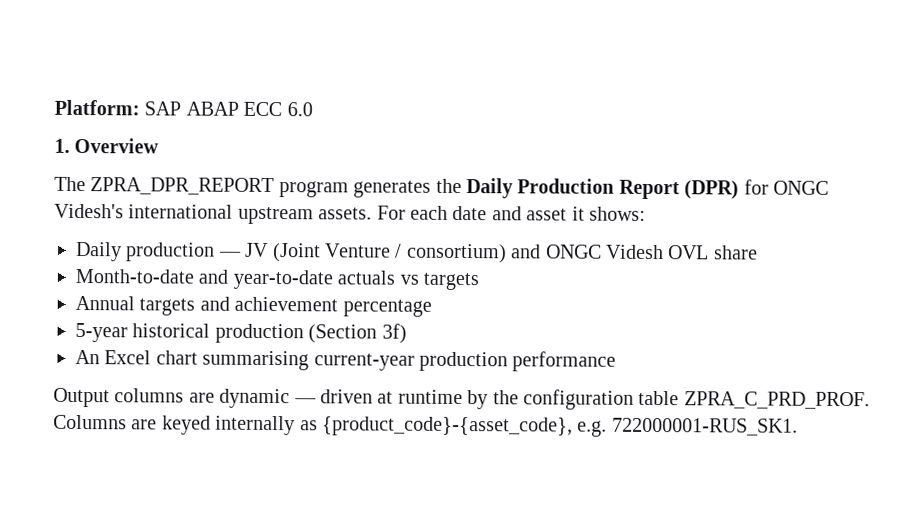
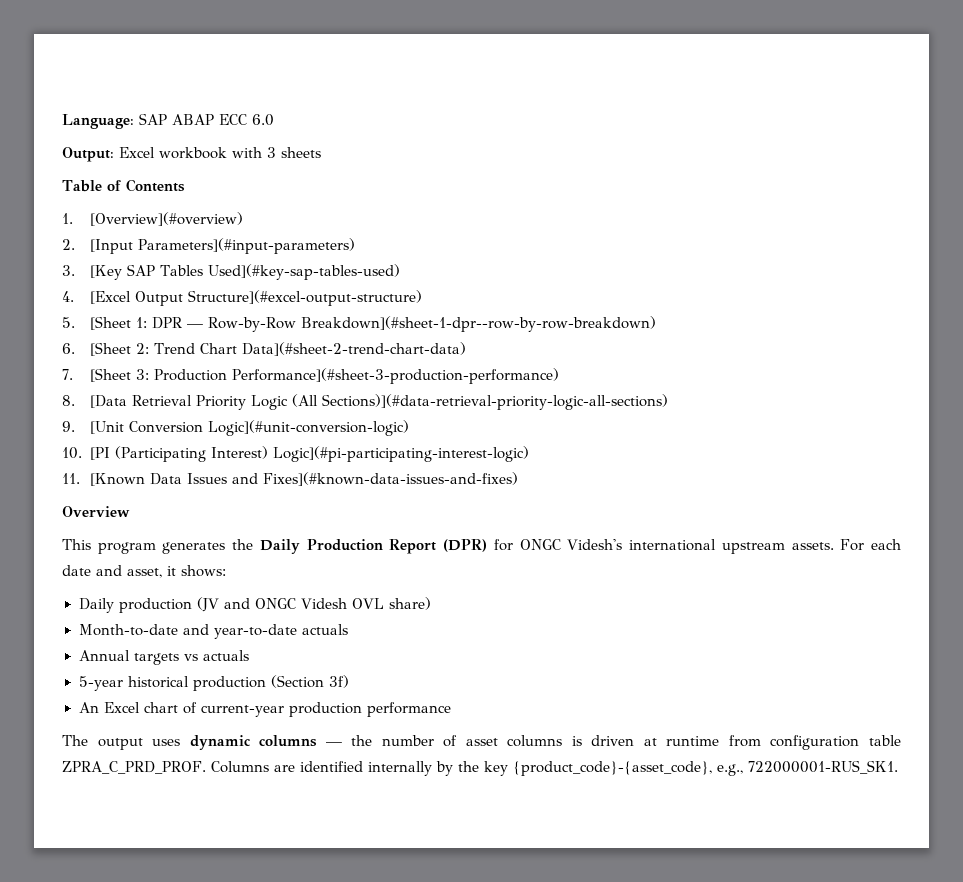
- Platform: SAP ABAP ECC 6.0
+ Language: SAP ABAP ECC 6.0
- 1. Overview
+ Output: Excel workbook with 3 sheets
+ Table of Contents
+ 1. [Overview](#overview)
+ 2. [Input Parameters](#input-parameters)
+ 3. [Key SAP Tables Used](#key-sap-tables-used)
+ 4. [Excel Output Structure](#excel-output-structure)
+ 5. [Sheet 1: DPR — Row-by-Row Breakdown](#sheet-1-dpr--row-by-row-breakdown)
+ 6. [Sheet 2: Trend Chart Data](#sheet-2-trend-chart-data)
+ 7. [Sheet 3: Production Performance](#sheet-3-production-performance)
+ 8. [Data Retrieval Priority Logic (All Sections)](#data-retrieval-priority-logic-all-sections)
+ 9. [Unit Conversion Logic](#unit-conversion-logic)
+ 10. [PI (Participating Interest) Logic](#pi-participating-interest-logic)
+ 11. [Known Data Issues and Fixes](#known-data-issues-and-fixes)
+ Overview
- The ZPRA_DPR_REPORT program generates the Daily Production Report (DPR) for ONGC Videsh's international upstream assets.
+ This program generates the Daily Production Report (DPR) for ONGC Videsh's international upstream assets.
- For each date and asset it shows:
+ For each date and asset, it shows:
- Daily production — JV (Joint Venture / consortium) and ONGC Videsh OVL share
+ Daily production (JV and ONGC Videsh OVL share)
- Month-to-date and year-to-date actuals vs targets
+ Month-to-date and year-to-date actuals
- Annual targets and achievement percentage
+ Annual targets vs actuals
- An Excel chart summarising current-year production performance
+ An Excel chart of current-year production performance
- Output columns are dynamic — driven at runtime by the configuration table ZPRA_C_PRD_PROF.
+ The output uses dynamic columns — the number of asset columns is driven at runtime from configuration table ZPRA_C_PRD_PROF.
- Columns are keyed internally as {product_code}-{asset_code}, e.g. 722000001-RUS_SK1.
+ Columns are identified internally by the key {product_code}-{asset_code}, e.g., 722000001-RUS_SK1.

